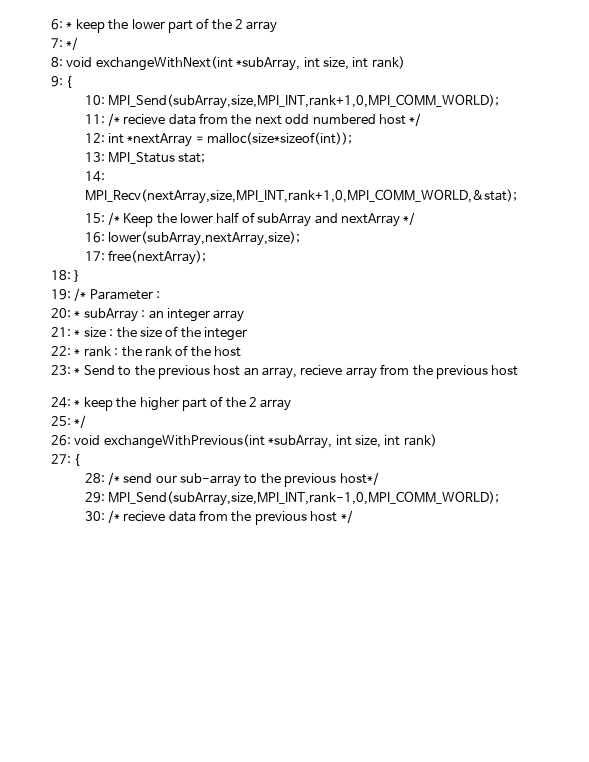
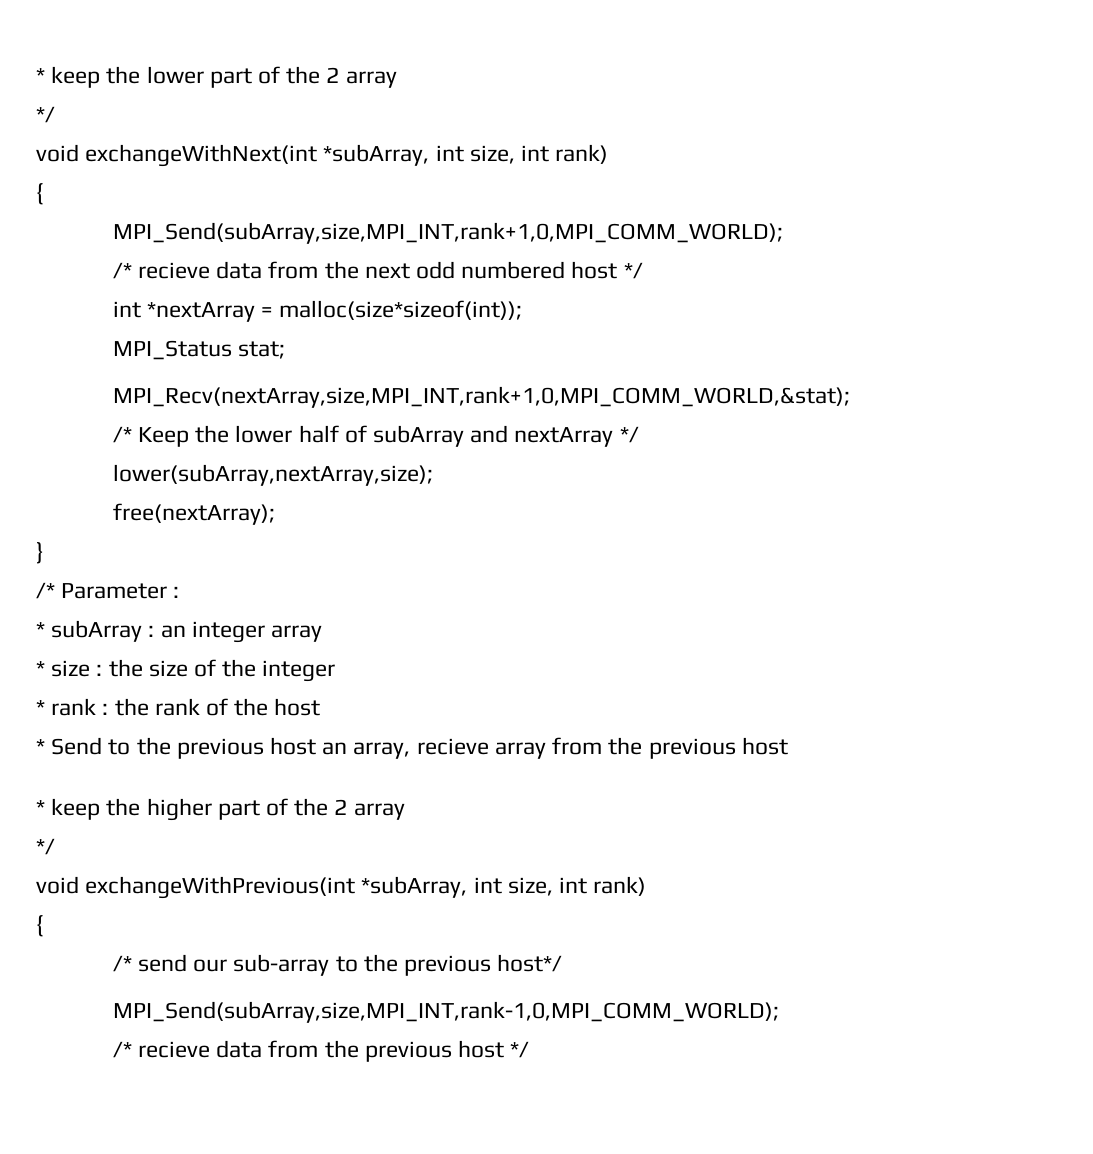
- 6: * keep the lower part of the 2 array
- 7: */
- 8: void exchangeWithNext(int *subArray, int size, int rank)
- 9: {
- 10: MPI_Send(subArray,size,MPI_INT,rank+1,0,MPI_COMM_WORLD);
+ * keep the lower part of the 2 array
+ */
+ void exchangeWithNext(int *subArray, int size, int rank)
+ {
+ MPI_Send(subArray,size,MPI_INT,rank+1,0,MPI_COMM_WORLD);
- 11: /* recieve data from the next odd numbered host */
+ /* recieve data from the next odd numbered host */
- 12: int *nextArray = malloc(size*sizeof(int));
+ int *nextArray = malloc(size*sizeof(int));
- 13: MPI_Status stat;
+ MPI_Status stat;
- 14: MPI_Recv(nextArray,size,MPI_INT,rank+1,0,MPI_COMM_WORLD,&stat);
+ MPI_Recv(nextArray,size,MPI_INT,rank+1,0,MPI_COMM_WORLD,&stat);
- 15: /* Keep the lower half of subArray and nextArray */
+ /* Keep the lower half of subArray and nextArray */
- 16: lower(subArray,nextArray,size);
+ lower(subArray,nextArray,size);
- 17: free(nextArray);
+ free(nextArray);
- 18: }
+ }
- 19: /* Parameter :
+ /* Parameter :
- 20: * subArray : an integer array
+ * subArray : an integer array
- 21: * size : the size of the integer
+ * size : the size of the integer
- 22: * rank : the rank of the host
+ * rank : the rank of the host
- 23: * Send to the previous host an array, recieve array from the previous host
+ * Send to the previous host an array, recieve array from the previous host
- 24: * keep the higher part of the 2 array
- 25: */
- 26: void exchangeWithPrevious(int *subArray, int size, int rank)
- 27: {
- 28: /* send our sub-array to the previous host*/
+ * keep the higher part of the 2 array
+ */
+ void exchangeWithPrevious(int *subArray, int size, int rank)
+ {
+ /* send our sub-array to the previous host*/
- 29: MPI_Send(subArray,size,MPI_INT,rank-1,0,MPI_COMM_WORLD);
+ MPI_Send(subArray,size,MPI_INT,rank-1,0,MPI_COMM_WORLD);
- 30: /* recieve data from the previous host */
+ /* recieve data from the previous host */

